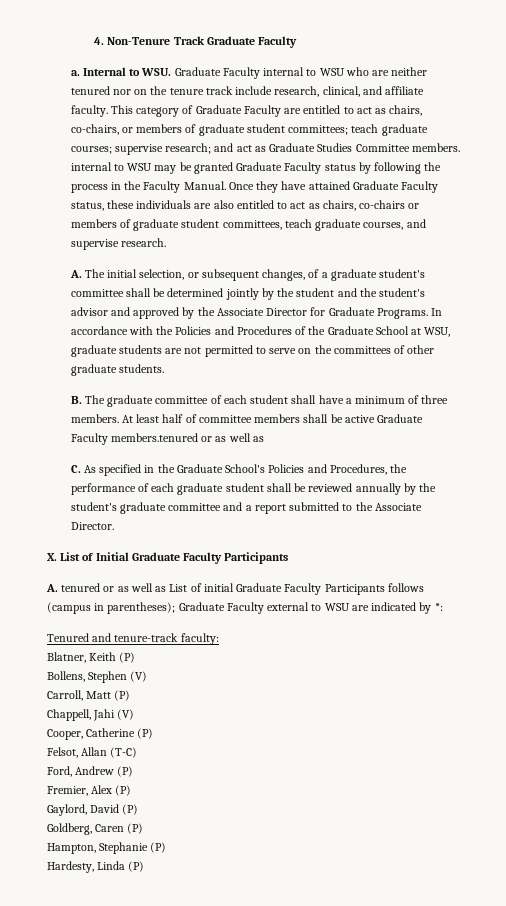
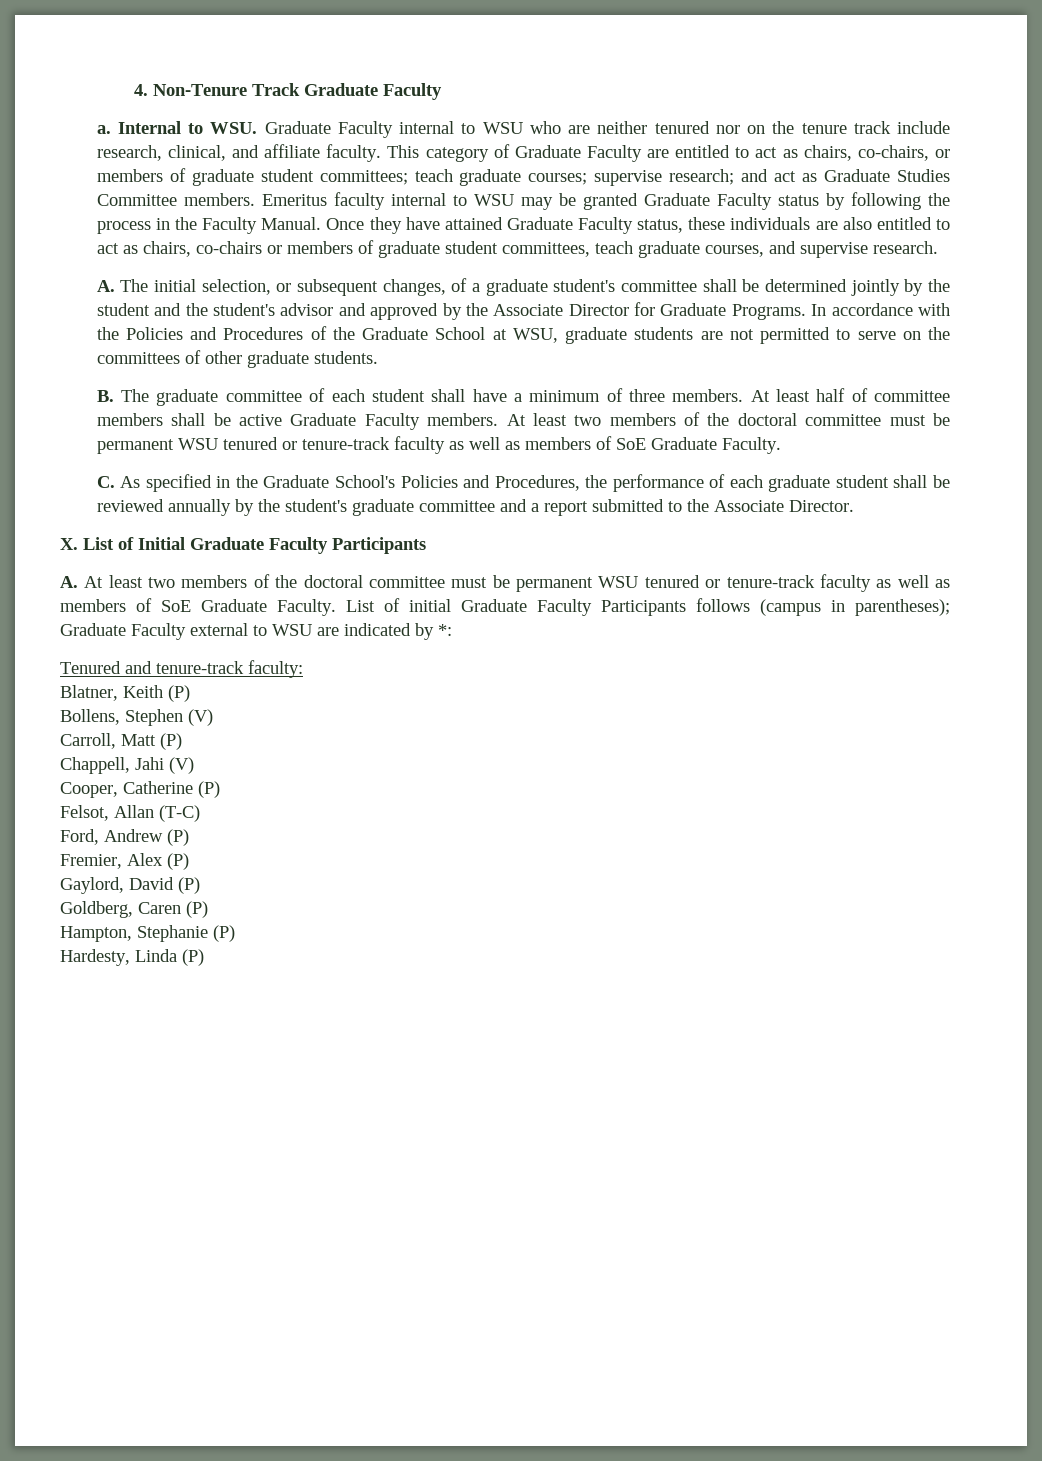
- This category of Graduate Faculty are entitled to act as chairs, co-chairs, or members of graduate student committees; teach graduate courses; supervise research; and act as Graduate Studies Committee members. internal to WSU may be granted Graduate Faculty status by following the process in the Faculty Manual.
+ This category of Graduate Faculty are entitled to act as chairs, co-chairs, or members of graduate student committees; teach graduate courses; supervise research; and act as Graduate Studies Committee members. Emeritus faculty internal to WSU may be granted Graduate Faculty status by following the process in the Faculty Manual.
- At least half of committee members shall be active Graduate Faculty members.tenured or as well as
+ At least half of committee members shall be active Graduate Faculty members. At least two members of the doctoral committee must be permanent WSU tenured or tenure-track faculty as well as members of SoE Graduate Faculty.
- A. tenured or as well as List of initial Graduate Faculty Participants follows (campus in parentheses); Graduate Faculty external to WSU are indicated by *:
+ A. At least two members of the doctoral committee must be permanent WSU tenured or tenure-track faculty as well as members of SoE Graduate Faculty. List of initial Graduate Faculty Participants follows (campus in parentheses); Graduate Faculty external to WSU are indicated by *:

